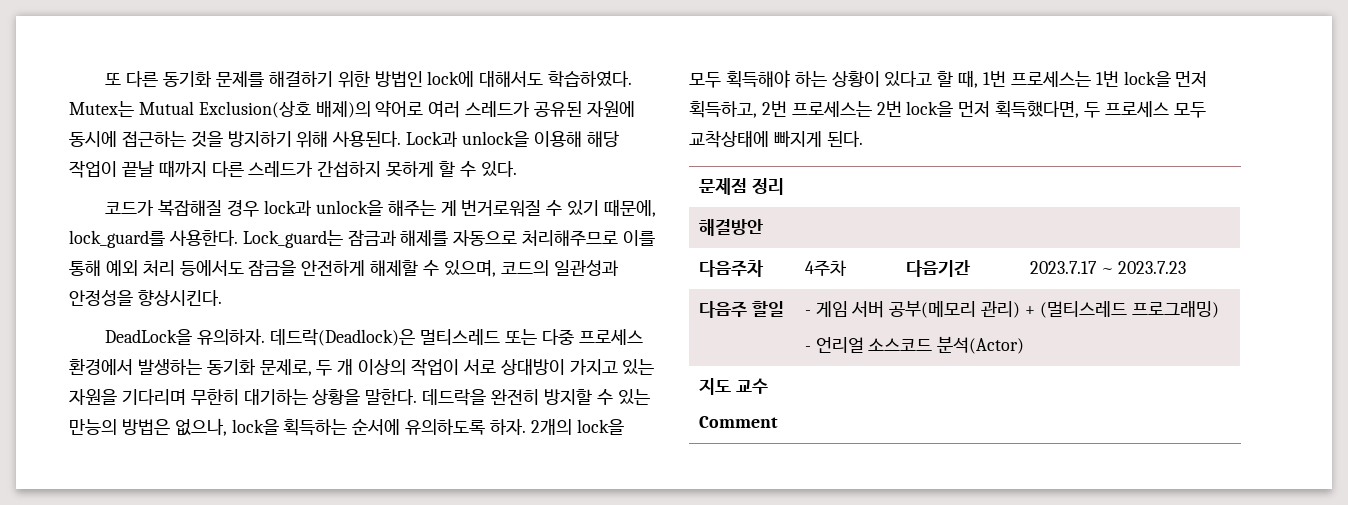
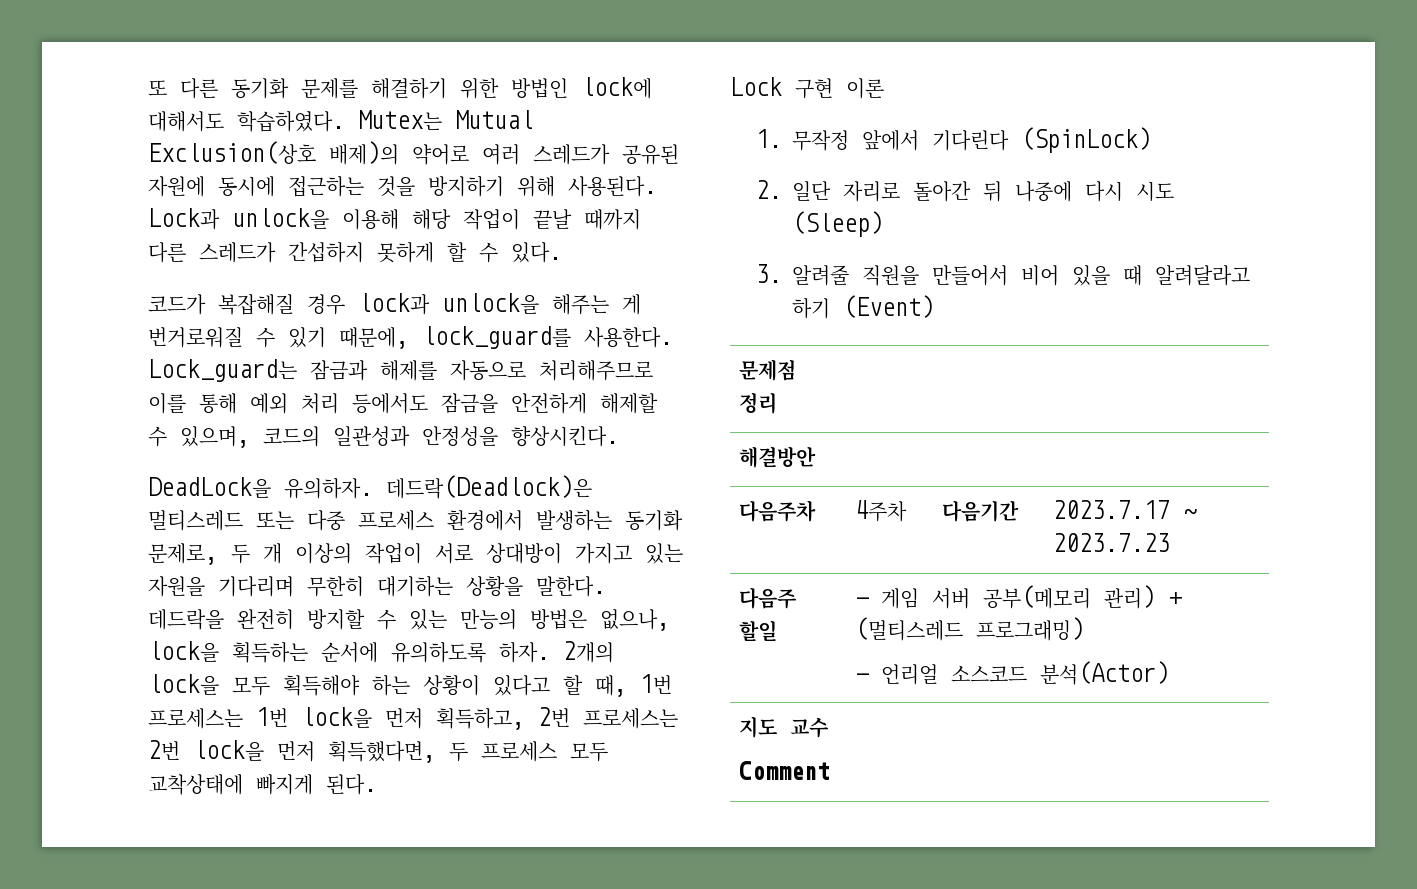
+ Lock 구현 이론
+ 1. 무작정 앞에서 기다린다 (SpinLock)
+ 2. 일단 자리로 돌아간 뒤 나중에 다시 시도 (Sleep)
+ 3. 알려줄 직원을 만들어서 비어 있을 때 알려달라고 하기 (Event)

